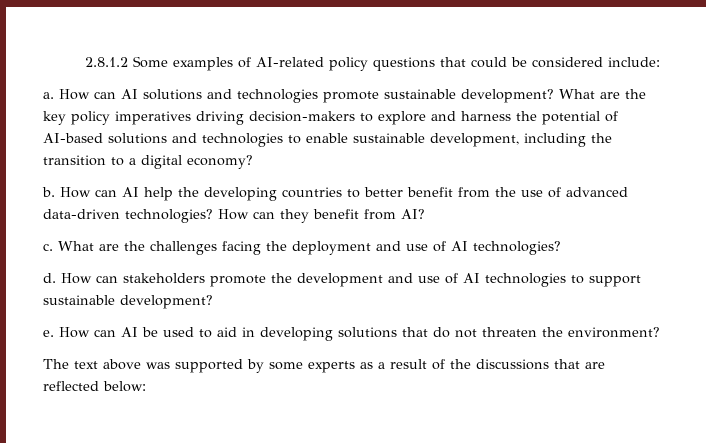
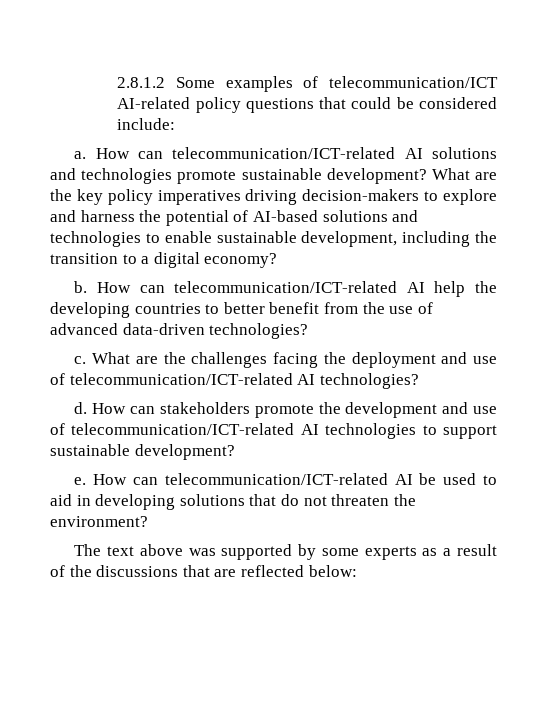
- 2.8.1.2 Some examples of AI-related policy questions that could be considered include:
+ 2.8.1.2 Some examples of telecommunication/ICT AI-related policy questions that could be considered include:
- How can AI solutions and technologies promote sustainable development?
+ How can telecommunication/ICT-related AI solutions and technologies promote sustainable development?
- How can AI help the developing countries to better benefit from the use of advanced data-driven technologies? How can they benefit from AI?
+ How can telecommunication/ICT-related AI help the developing countries to better benefit from the use of advanced data-driven technologies?
- What are the challenges facing the deployment and use of AI technologies?
+ What are the challenges facing the deployment and use of telecommunication/ICT-related AI technologies?
- How can stakeholders promote the development and use of AI technologies to support sustainable development?
+ How can stakeholders promote the development and use of telecommunication/ICT-related AI technologies to support sustainable development?
- How can AI be used to aid in developing solutions that do not threaten the environment?
+ How can telecommunication/ICT-related AI be used to aid in developing solutions that do not threaten the environment?

